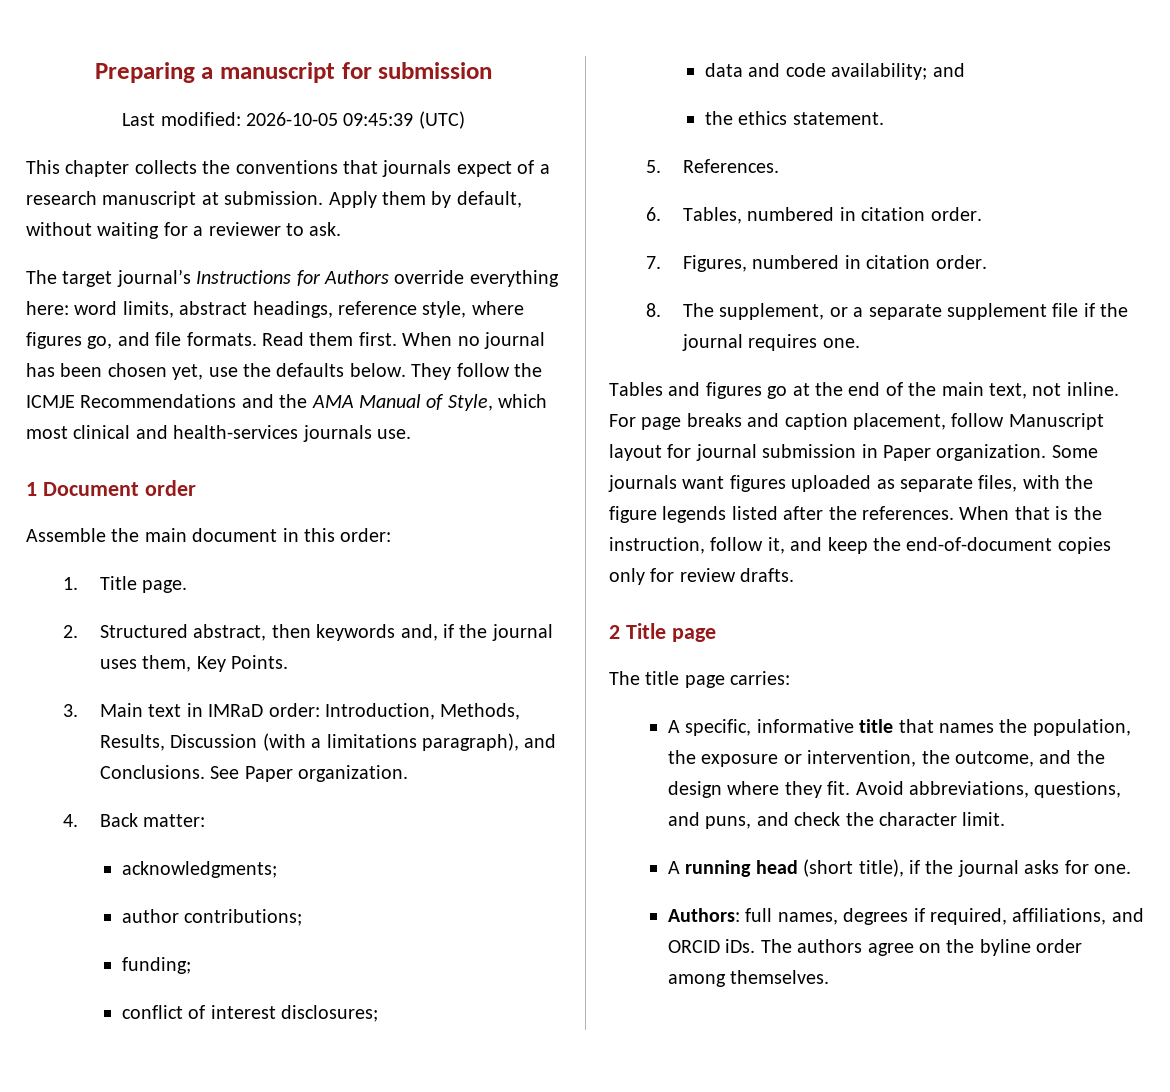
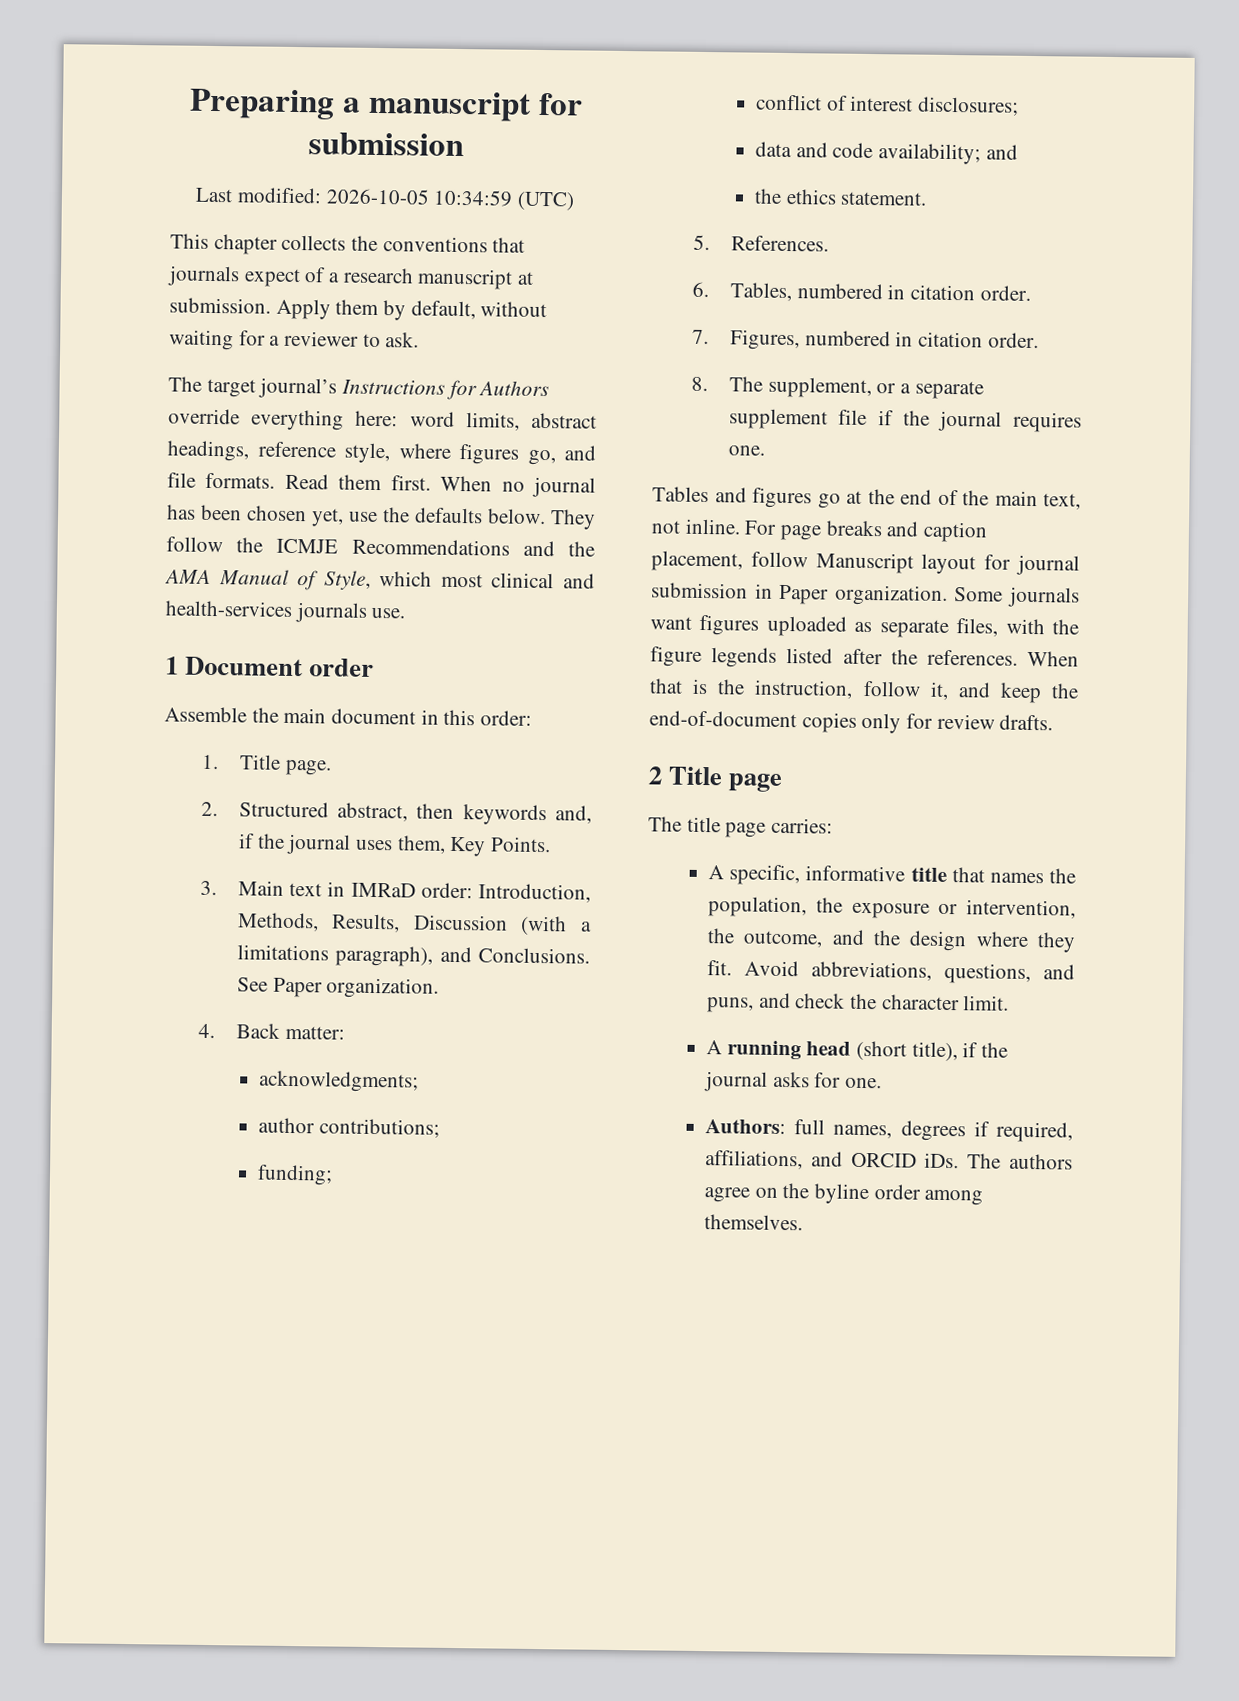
- Last modified: 2026-10-05 09:45:39 (UTC)
+ Last modified: 2026-10-05 10:34:59 (UTC)

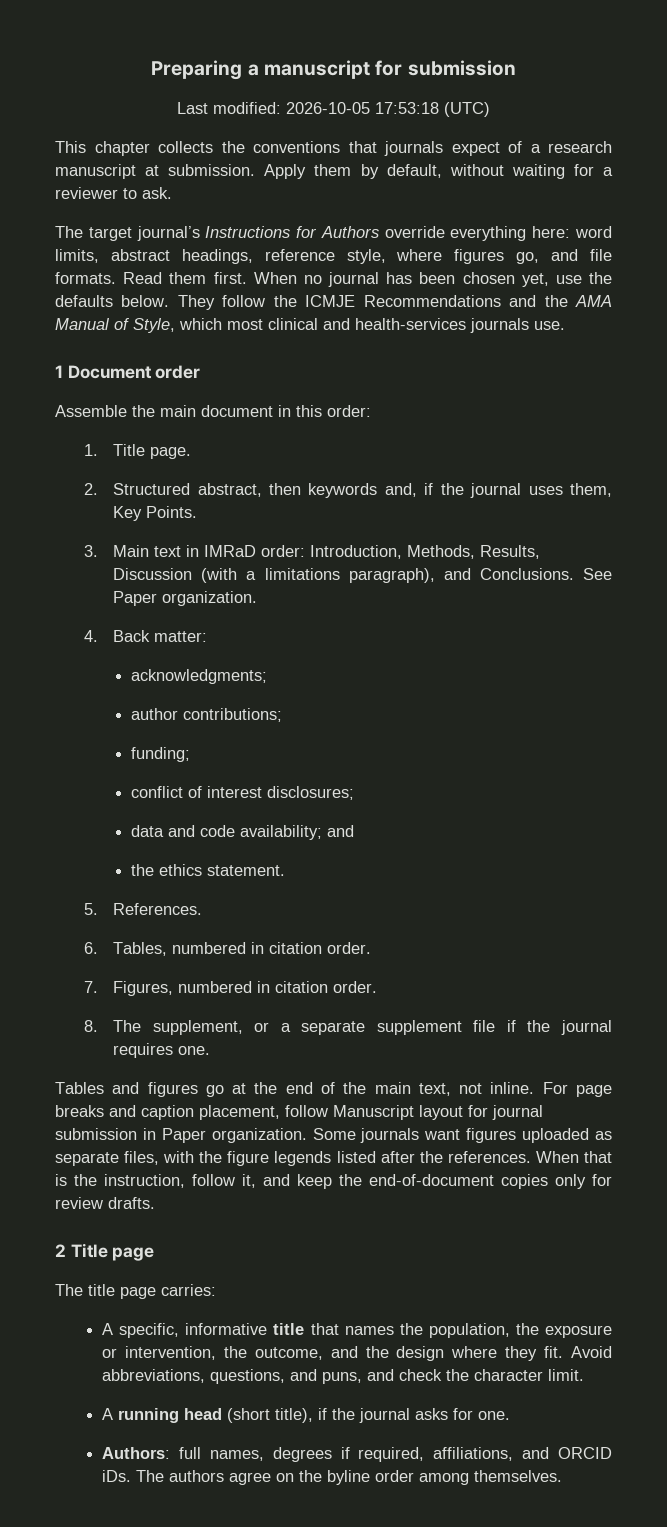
- Last modified: 2026-10-05 10:34:59 (UTC)
+ Last modified: 2026-10-05 17:53:18 (UTC)

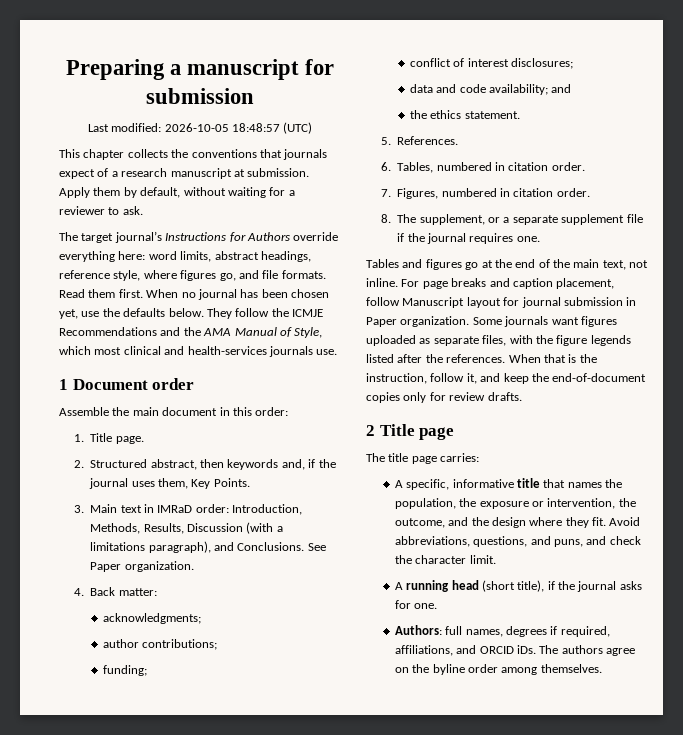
- Last modified: 2026-10-05 17:53:18 (UTC)
+ Last modified: 2026-10-05 18:48:57 (UTC)

